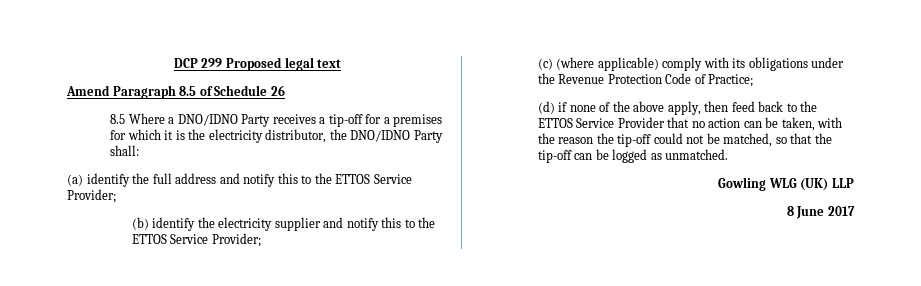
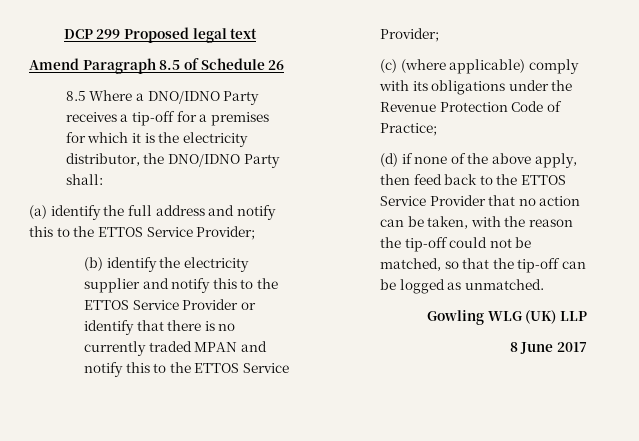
- (b) identify the electricity supplier and notify this to the ETTOS Service Provider;
+ (b) identify the electricity supplier and notify this to the ETTOS Service Provider or identify that there is no currently traded MPAN and notify this to the ETTOS Service Provider;

